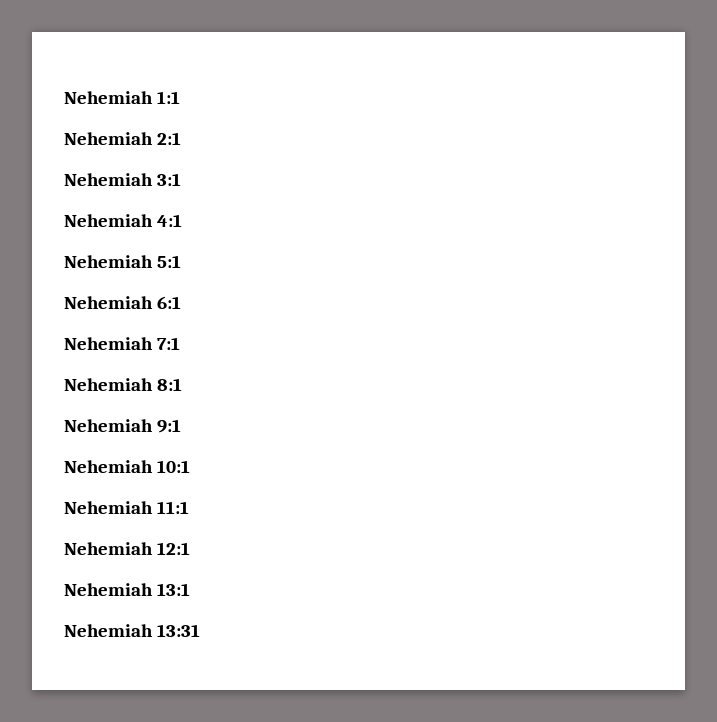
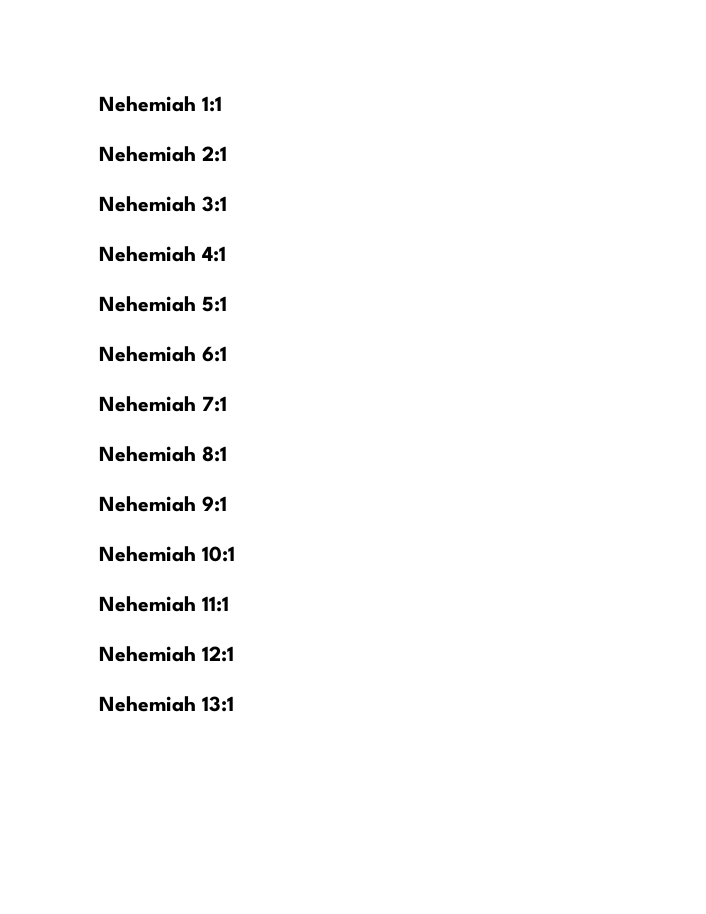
- Nehemiah 13:31

